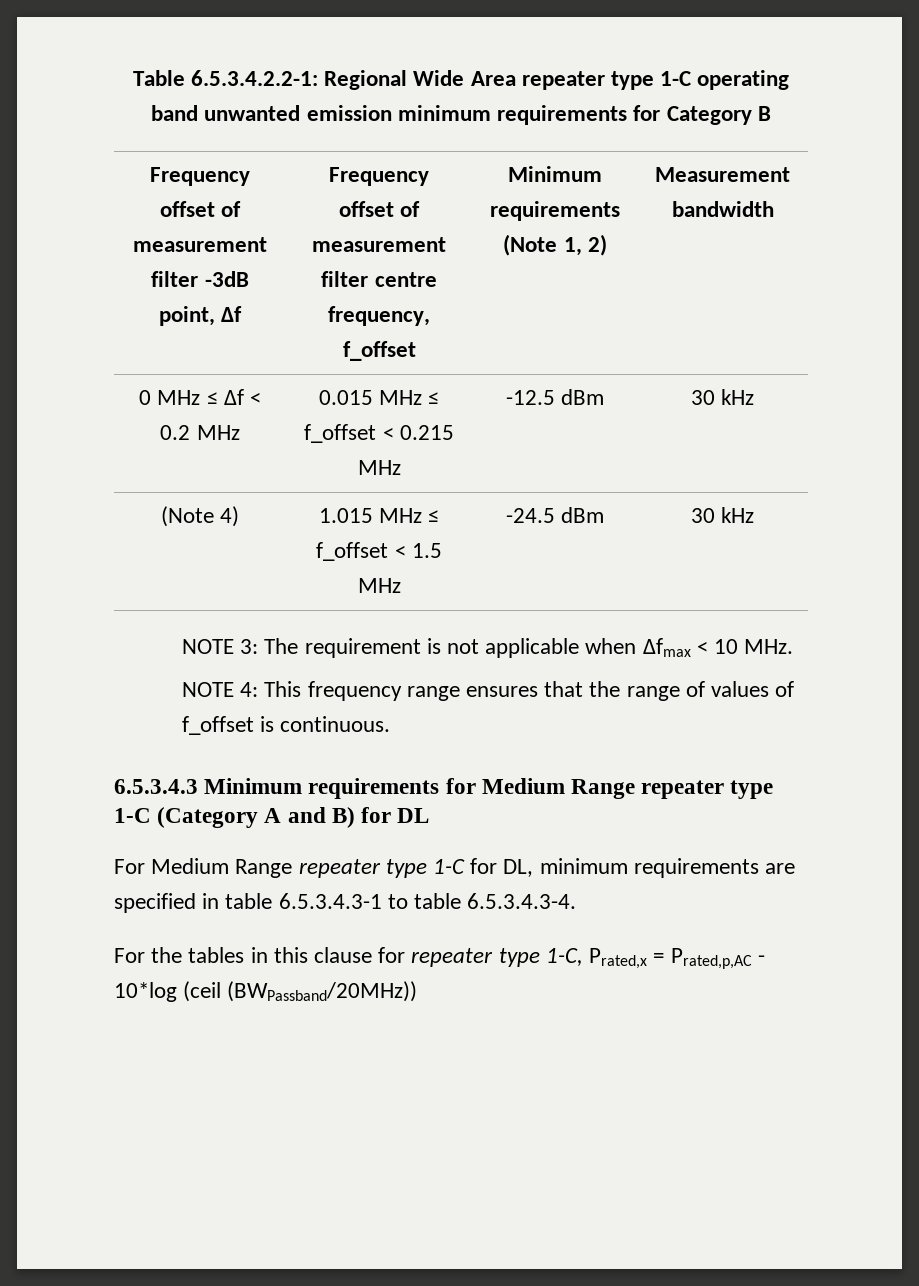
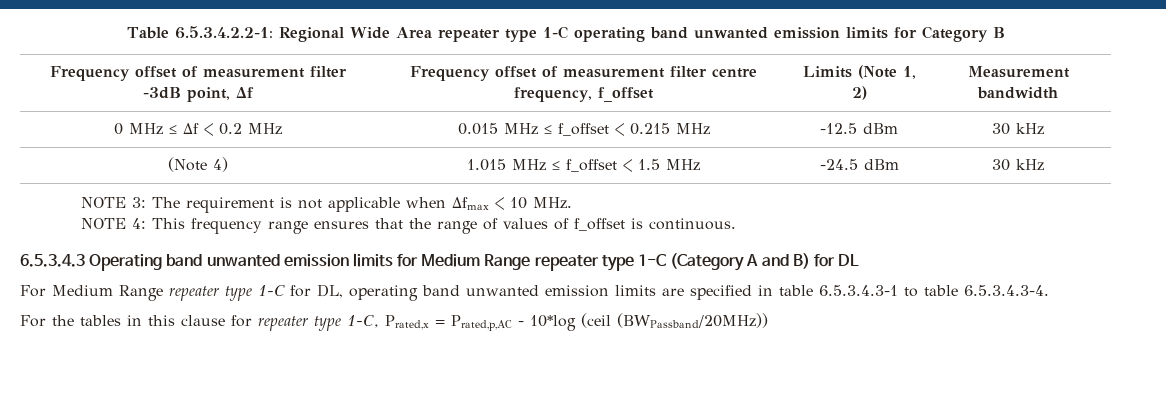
- Table 6.5.3.4.2.2-1: Regional Wide Area repeater type 1-C operating band unwanted emission minimum requirements for Category B
+ Table 6.5.3.4.2.2-1: Regional Wide Area repeater type 1-C operating band unwanted emission limits for Category B
- Frequency offset of measurement filter -3dB point, Δf | Frequency offset of measurement filter centre frequency, f_offset | Minimum requirements (Note 1, 2) | Measurement bandwidth
+ Frequency offset of measurement filter -3dB point, Δf | Frequency offset of measurement filter centre frequency, f_offset | Limits (Note 1, 2) | Measurement bandwidth
- 6.5.3.4.3 Minimum requirements for Medium Range repeater type 1-C (Category A and B) for DL
+ 6.5.3.4.3 Operating band unwanted emission limits for Medium Range repeater type 1-C (Category A and B) for DL
- For Medium Range repeater type 1-C for DL, minimum requirements are specified in table 6.5.3.4.3-1 to table 6.5.3.4.3-4.
+ For Medium Range repeater type 1-C for DL, operating band unwanted emission limits are specified in table 6.5.3.4.3-1 to table 6.5.3.4.3-4.

